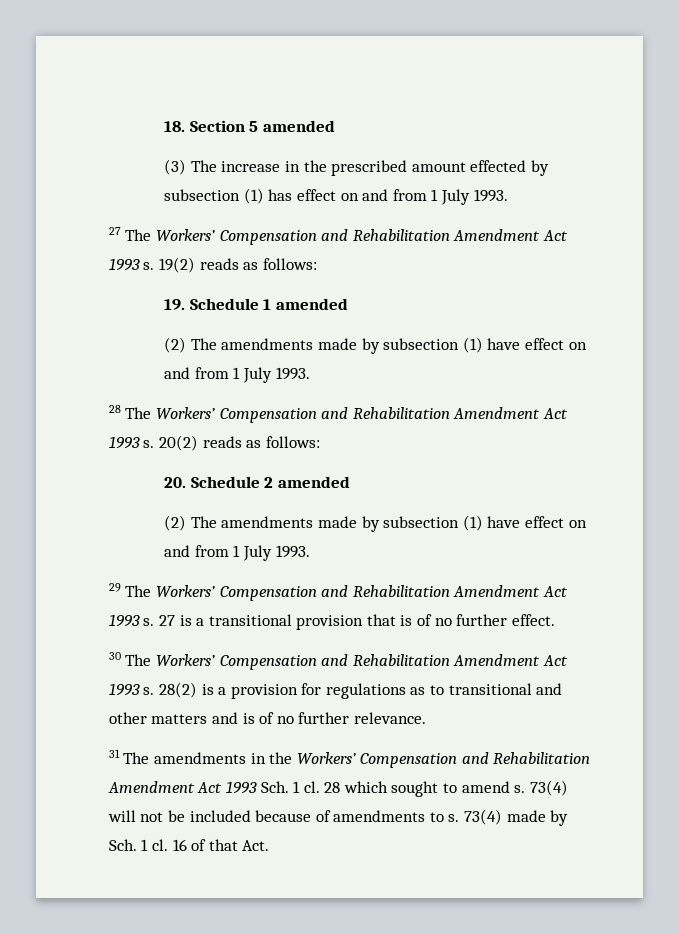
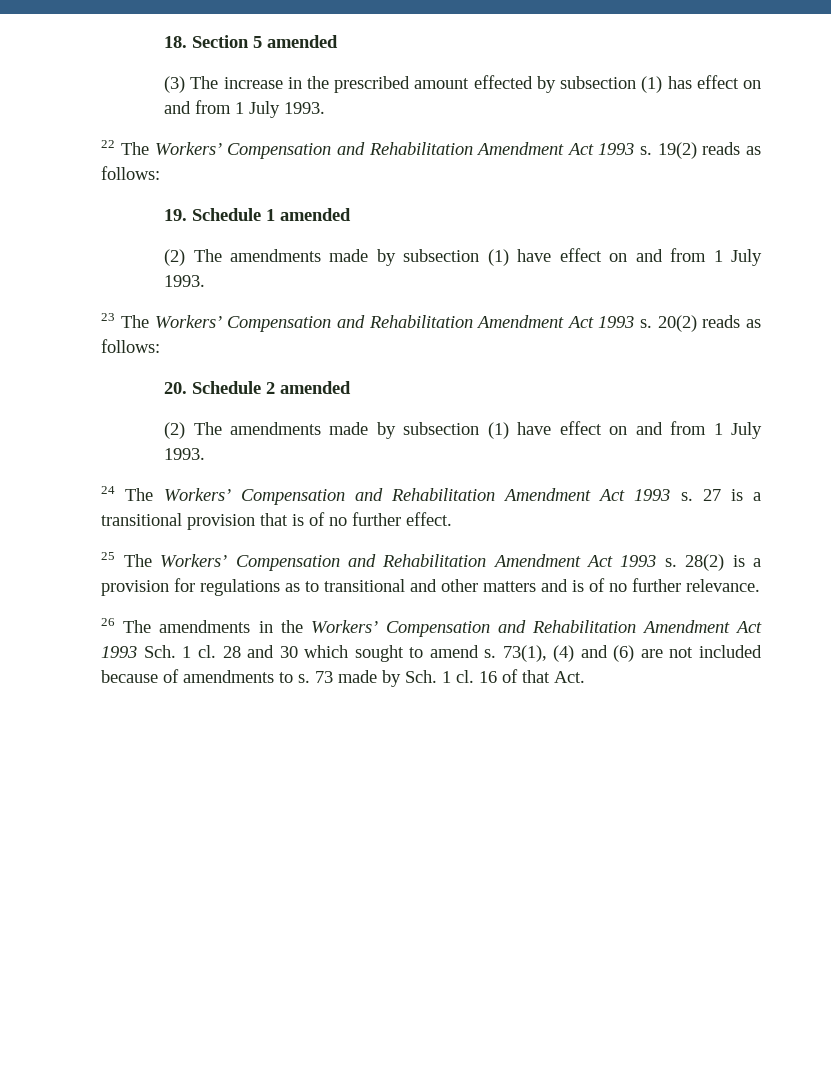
- 27 The Workers’ Compensation and Rehabilitation Amendment Act 1993 s.
+ 22 The Workers’ Compensation and Rehabilitation Amendment Act 1993 s.
- 28 The Workers’ Compensation and Rehabilitation Amendment Act 1993 s.
+ 23 The Workers’ Compensation and Rehabilitation Amendment Act 1993 s.
- 29 The Workers’ Compensation and Rehabilitation Amendment Act 1993 s.
+ 24 The Workers’ Compensation and Rehabilitation Amendment Act 1993 s.
- 30 The Workers’ Compensation and Rehabilitation Amendment Act 1993 s.
+ 25 The Workers’ Compensation and Rehabilitation Amendment Act 1993 s.
- 31 The amendments in the Workers’ Compensation and Rehabilitation Amendment Act 1993 Sch. 1 cl.
+ 26 The amendments in the Workers’ Compensation and Rehabilitation Amendment Act 1993 Sch. 1 cl.
- 28 which sought to amend s.
+ 28 and 30 which sought to amend s.
- 73(4) will not be included because of amendments to s.
+ 73(1), (4) and (6) are not included because of amendments to s.
- 73(4) made by Sch. 1 cl.
+ 73 made by Sch. 1 cl.

